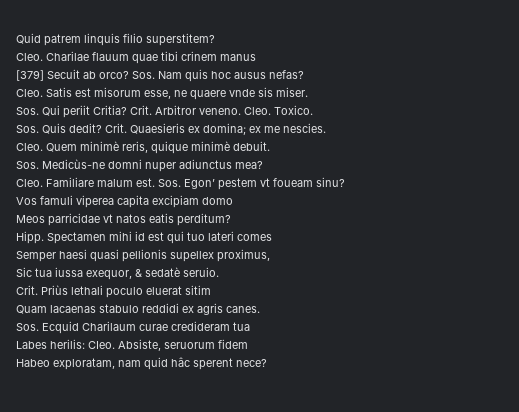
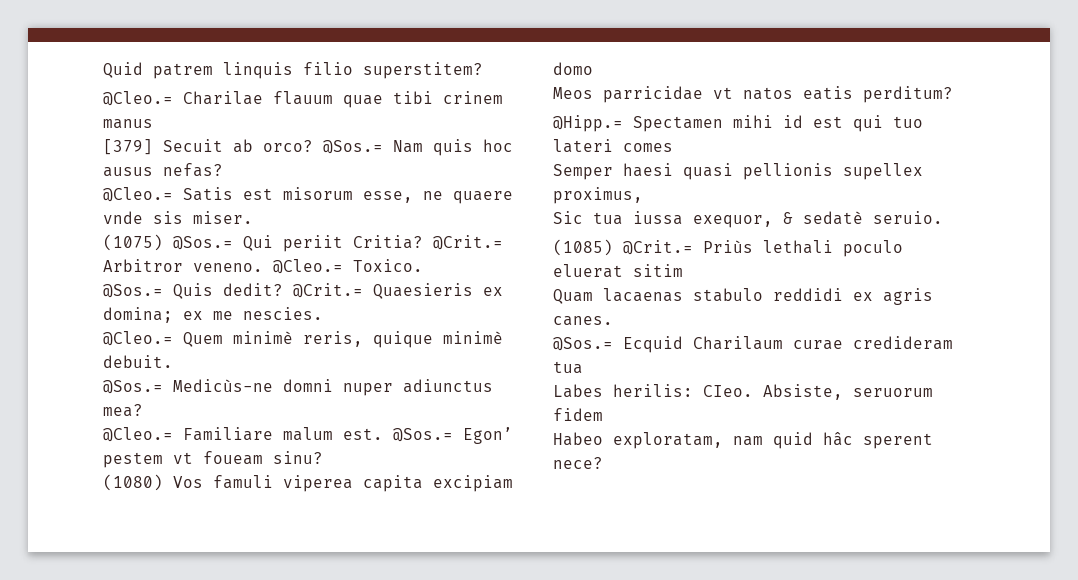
- Cleo. Charilae flauum quae tibi crinem manus
+ @Cleo.= Charilae flauum quae tibi crinem manus
- Sos. Nam quis hoc ausus nefas?
+ @Sos.= Nam quis hoc ausus nefas?
- Cleo. Satis est misorum esse, ne quaere vnde sis miser.
+ @Cleo.= Satis est misorum esse, ne quaere vnde sis miser.
- Sos. Qui periit Critia?
+ (1075) @Sos.= Qui periit Critia?
- Crit. Arbitror veneno.
+ @Crit.= Arbitror veneno.
- Cleo. Toxico.
+ @Cleo.= Toxico.
- Sos. Quis dedit?
+ @Sos.= Quis dedit?
- Crit. Quaesieris ex domina; ex me nescies.
+ @Crit.= Quaesieris ex domina; ex me nescies.
- Cleo. Quem minimè reris, quique minimè debuit.
+ @Cleo.= Quem minimè reris, quique minimè debuit.
- Sos. Medicùs-ne domni nuper adiunctus mea?
+ @Sos.= Medicùs-ne domni nuper adiunctus mea?
- Cleo. Familiare malum est.
+ @Cleo.= Familiare malum est.
- Sos. Egon’ pestem vt foueam sinu?
+ @Sos.= Egon’ pestem vt foueam sinu?
- Vos famuli viperea capita excipiam domo
+ (1080) Vos famuli viperea capita excipiam domo
- Hipp. Spectamen mihi id est qui tuo lateri comes
+ @Hipp.= Spectamen mihi id est qui tuo lateri comes
- Crit. Priùs lethali poculo eluerat sitim
+ (1085) @Crit.= Priùs lethali poculo eluerat sitim
- Sos. Ecquid Charilaum curae credideram tua
+ @Sos.= Ecquid Charilaum curae credideram tua

